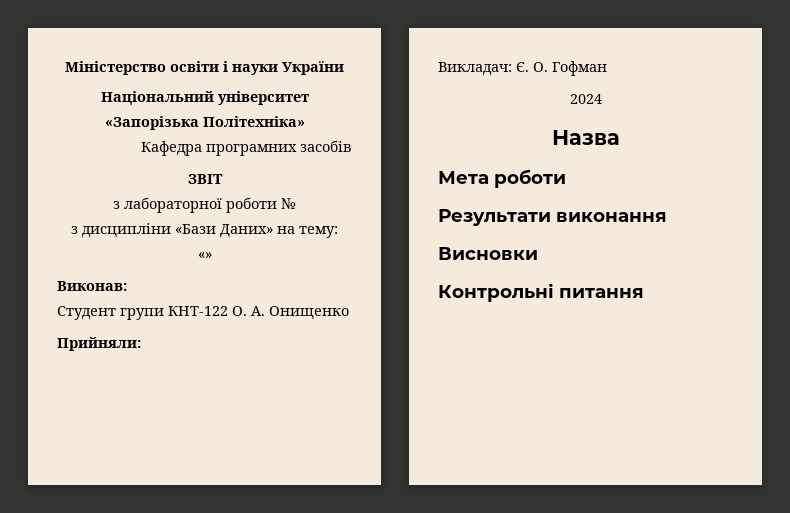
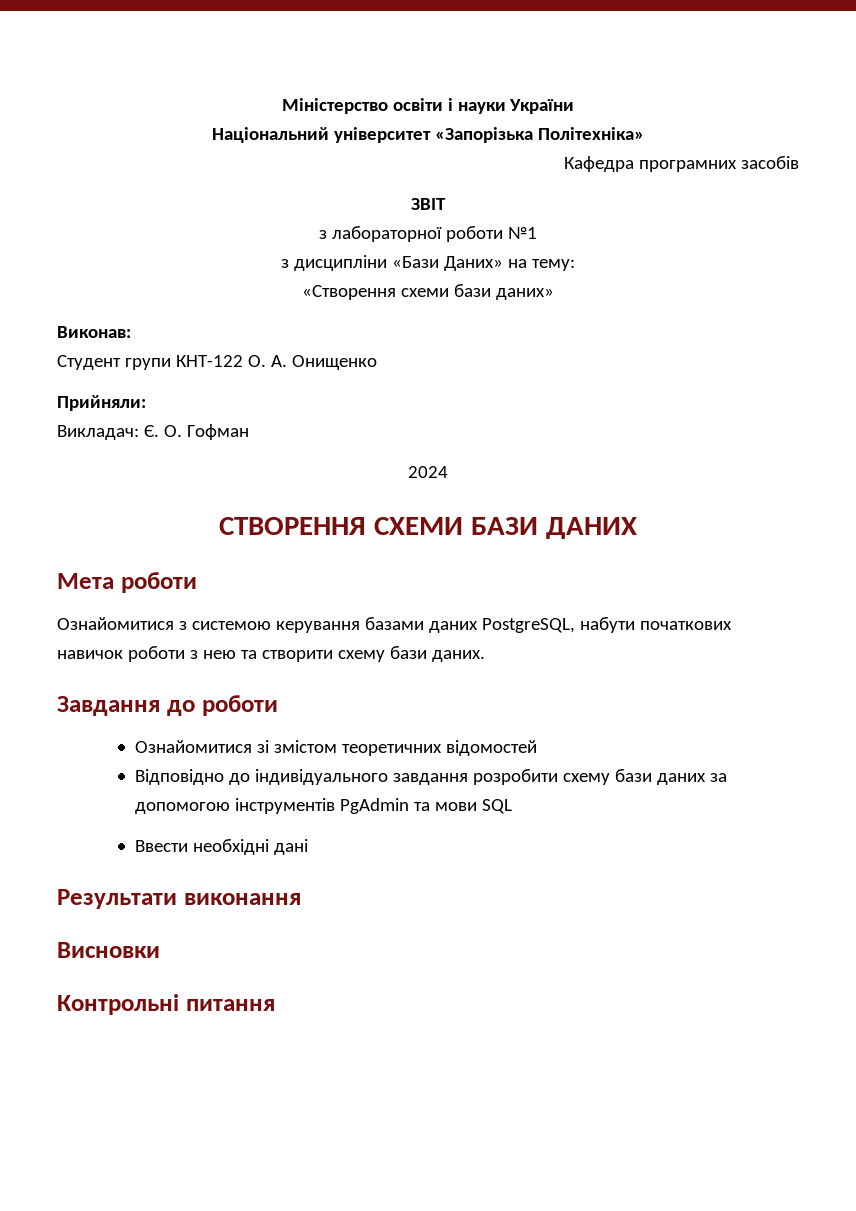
- з лабораторної роботи №
+ з лабораторної роботи №1
- «»
+ «Створення схеми бази даних»
- Назва
+ СТВОРЕННЯ СХЕМИ БАЗИ ДАНИХ
  Мета роботи
+ Ознайомитися з системою керування базами даних PostgreSQL, набути початкових навичок роботи з нею та створити схему бази даних.
+ Завдання до роботи
+ Ознайомитися зі змістом теоретичних відомостей
+ Відповідно до індивідуального завдання розробити схему бази даних за допомогою інструментів PgAdmin та мови SQL
+ Ввести необхідні дані

